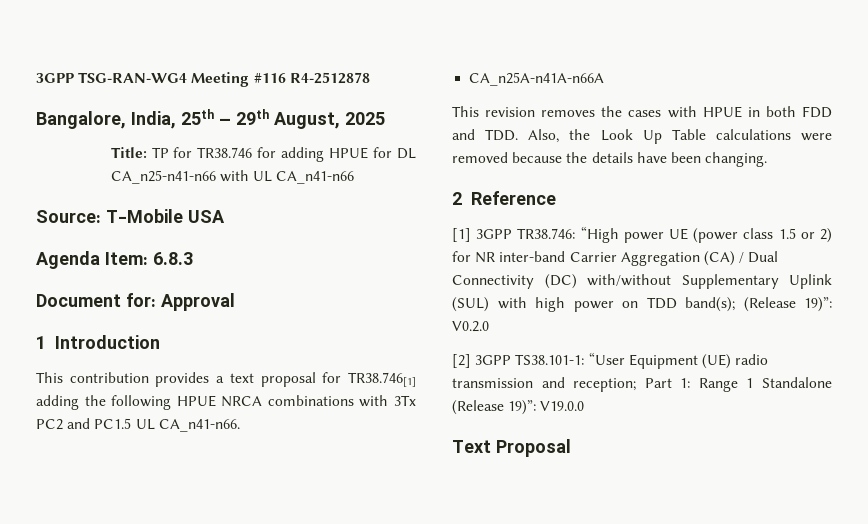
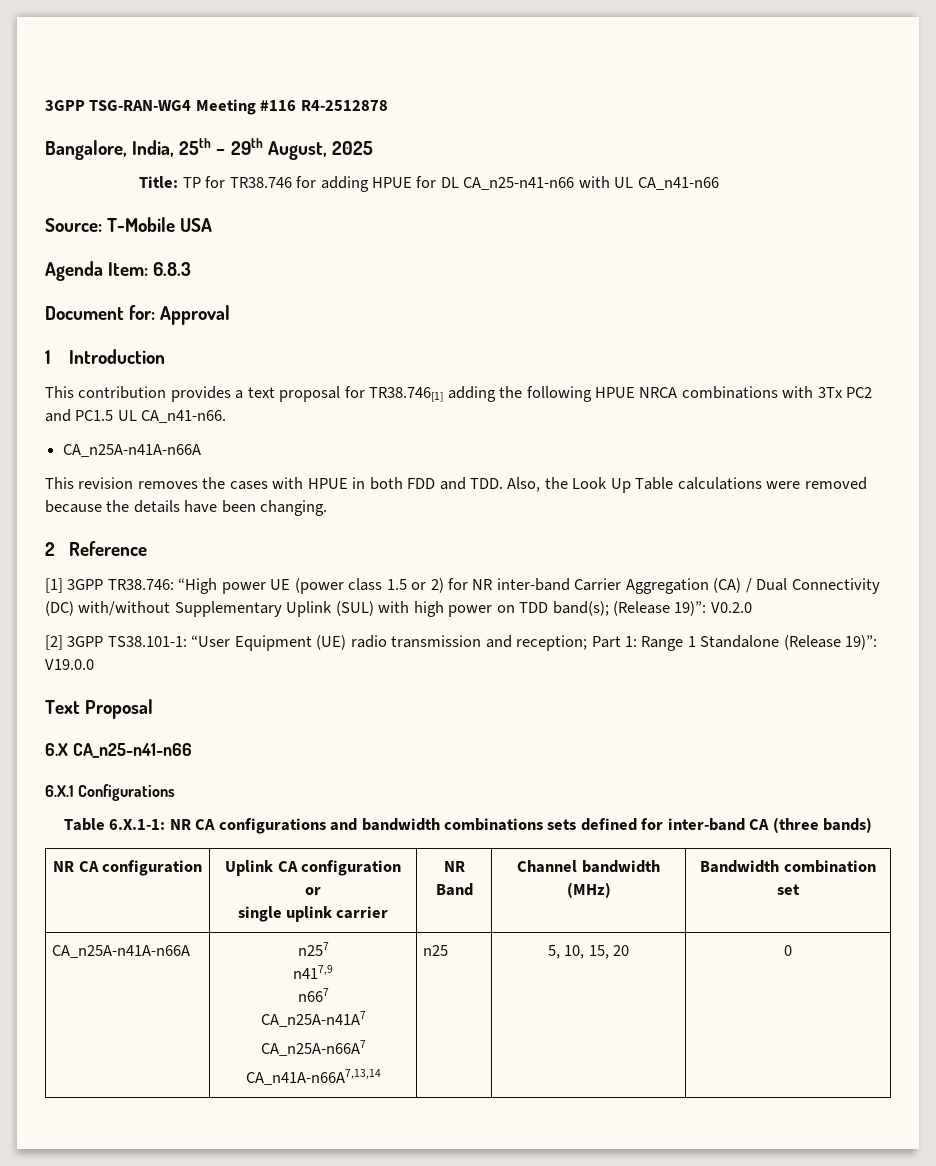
+ 6.X CA_n25-n41-n66
+ 6.X.1 Configurations
+ Table 6.X.1-1: NR CA configurations and bandwidth combinations sets defined for inter-band CA (three bands)
+ NR CA configuration | Uplink CA configuration or
+ single uplink carrier | NR Band | Channel bandwidth (MHz) | Bandwidth combination set
+ CA_n25A-n41A-n66A | n257
+ n417,9
+ n667
+ CA_n25A-n41A7
+ CA_n25A-n66A7
+ CA_n41A-n66A7,13,14 | n25 | 5, 10, 15, 20 | 0

